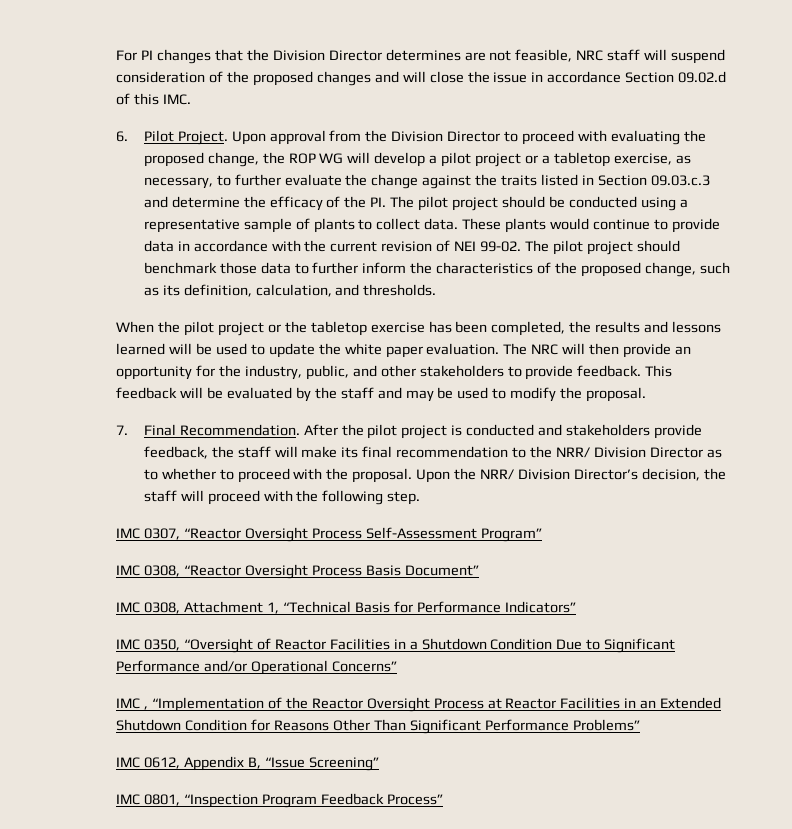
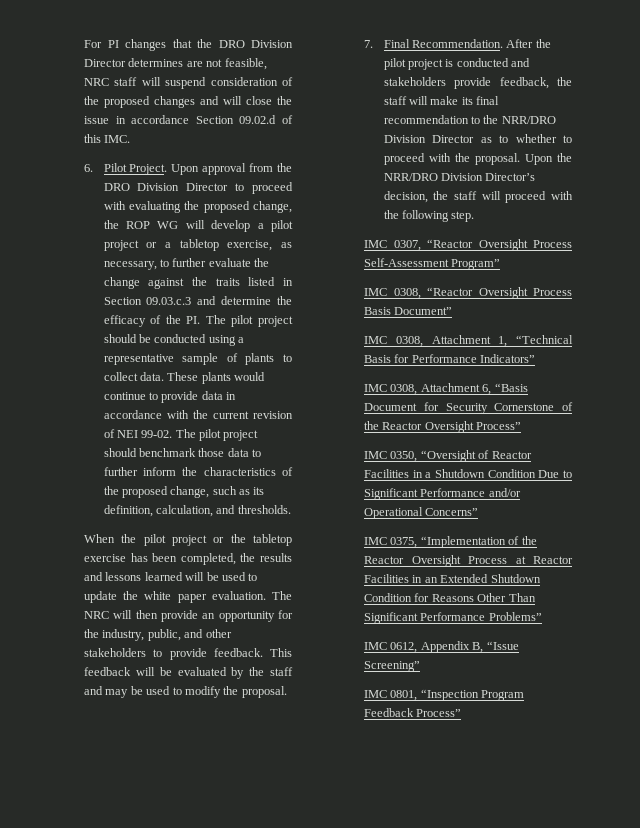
- For PI changes that the Division Director determines are not feasible, NRC staff will suspend consideration of the proposed changes and will close the issue in accordance Section 09.02.d of this IMC.
+ For PI changes that the DRO Division Director determines are not feasible, NRC staff will suspend consideration of the proposed changes and will close the issue in accordance Section 09.02.d of this IMC.
- Upon approval from the Division Director to proceed with evaluating the proposed change, the ROP WG will develop a pilot project or a tabletop exercise, as necessary, to further evaluate the change against the traits listed in Section 09.03.c.3 and determine the efficacy of the PI. The pilot project should be conducted using a representative sample of plants to collect data.
+ Upon approval from the DRO Division Director to proceed with evaluating the proposed change, the ROP WG will develop a pilot project or a tabletop exercise, as necessary, to further evaluate the change against the traits listed in Section 09.03.c.3 and determine the efficacy of the PI. The pilot project should be conducted using a representative sample of plants to collect data.
- After the pilot project is conducted and stakeholders provide feedback, the staff will make its final recommendation to the NRR/ Division Director as to whether to proceed with the proposal.
+ After the pilot project is conducted and stakeholders provide feedback, the staff will make its final recommendation to the NRR/DRO Division Director as to whether to proceed with the proposal.
- Upon the NRR/ Division Director’s decision, the staff will proceed with the following step.
+ Upon the NRR/DRO Division Director’s decision, the staff will proceed with the following step.
+ IMC 0308, Attachment 6, “Basis Document for Security Cornerstone of the Reactor Oversight Process”
- IMC , “Implementation of the Reactor Oversight Process at Reactor Facilities in an Extended Shutdown Condition for Reasons Other Than Significant Performance Problems”
+ IMC 0375, “Implementation of the Reactor Oversight Process at Reactor Facilities in an Extended Shutdown Condition for Reasons Other Than Significant Performance Problems”

